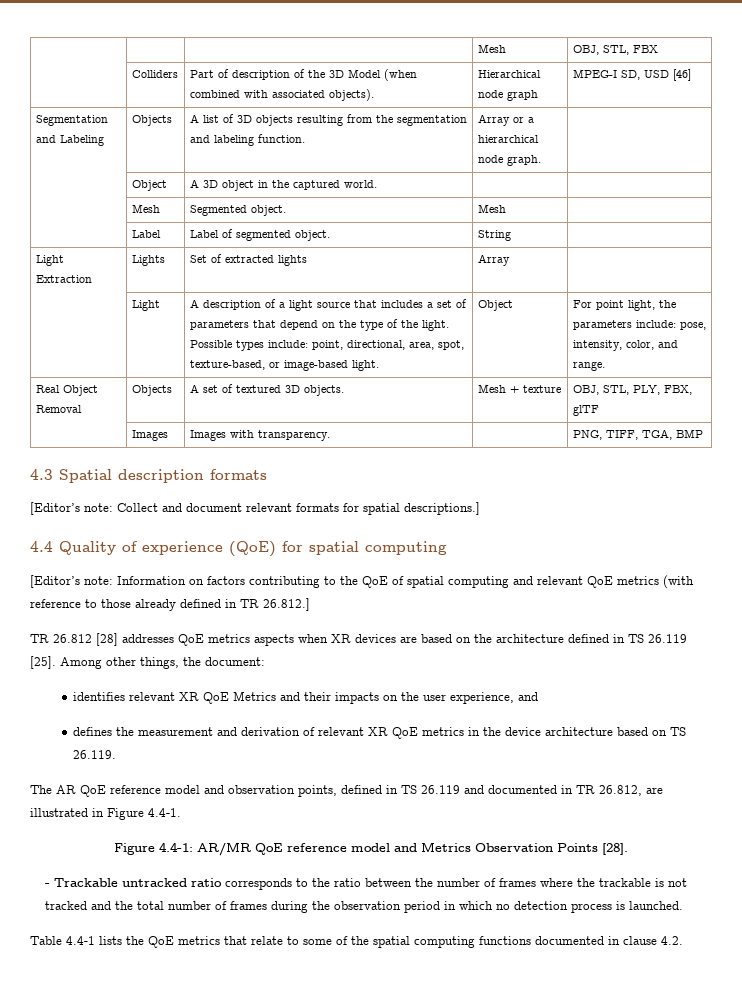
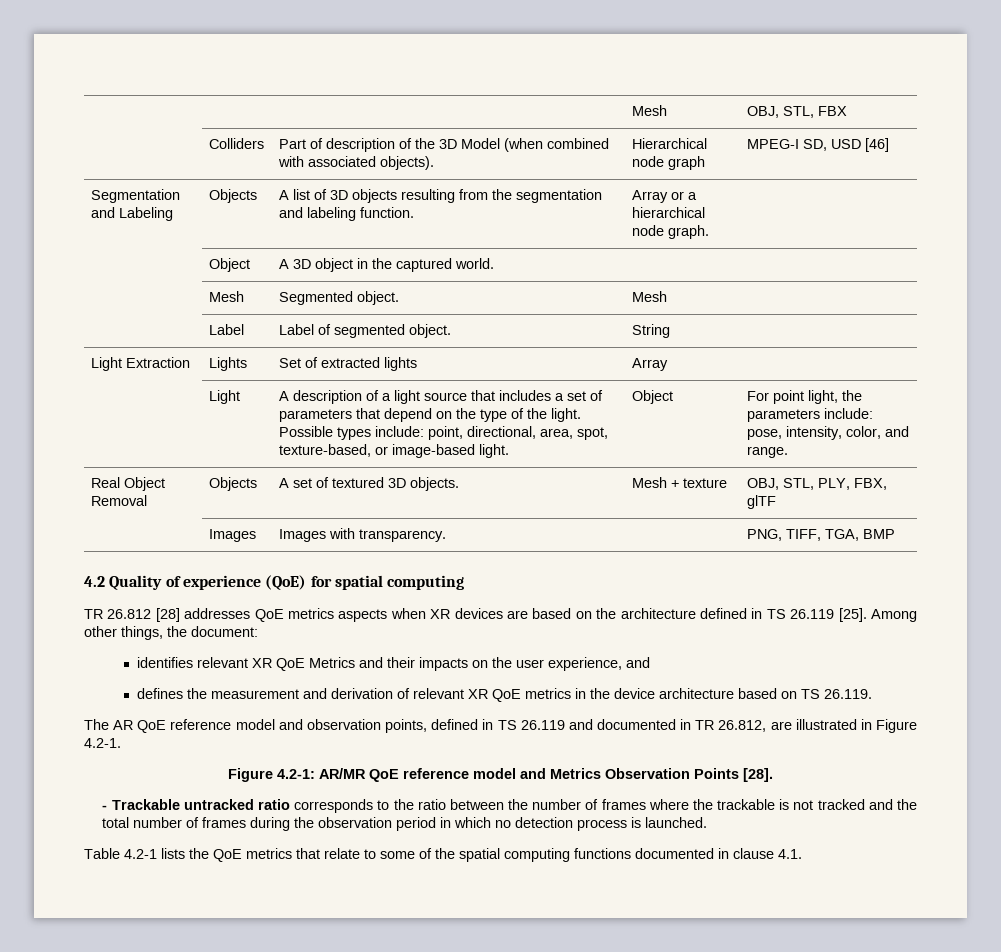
- 4.3 Spatial description formats
- [Editor’s note: Collect and document relevant formats for spatial descriptions.]
- 4.4 Quality of experience (QoE) for spatial computing
+ 4.2 Quality of experience (QoE) for spatial computing
- [Editor’s note: Information on factors contributing to the QoE of spatial computing and relevant QoE metrics (with reference to those already defined in TR 26.812.]
- The AR QoE reference model and observation points, defined in TS 26.119 and documented in TR 26.812, are illustrated in Figure 4.4-1.
- Figure 4.4-1: AR/MR QoE reference model and Metrics Observation Points [28].
+ The AR QoE reference model and observation points, defined in TS 26.119 and documented in TR 26.812, are illustrated in Figure 4.2-1.
+ Figure 4.2-1: AR/MR QoE reference model and Metrics Observation Points [28].
- Table 4.4-1 lists the QoE metrics that relate to some of the spatial computing functions documented in clause 4.2.
+ Table 4.2-1 lists the QoE metrics that relate to some of the spatial computing functions documented in clause 4.1.

